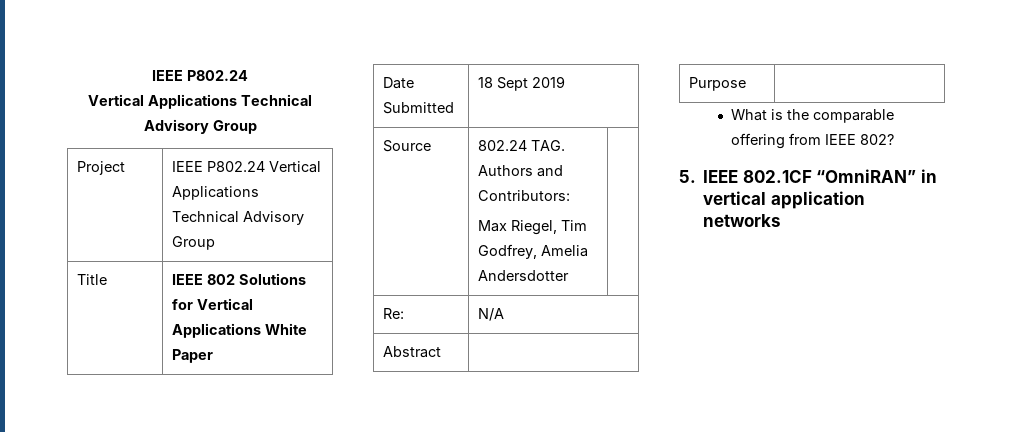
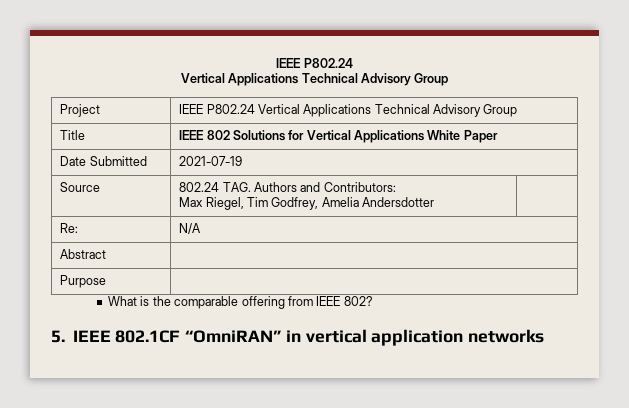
- Date Submitted | 18 Sept 2019
+ Date Submitted | 2021-07-19

